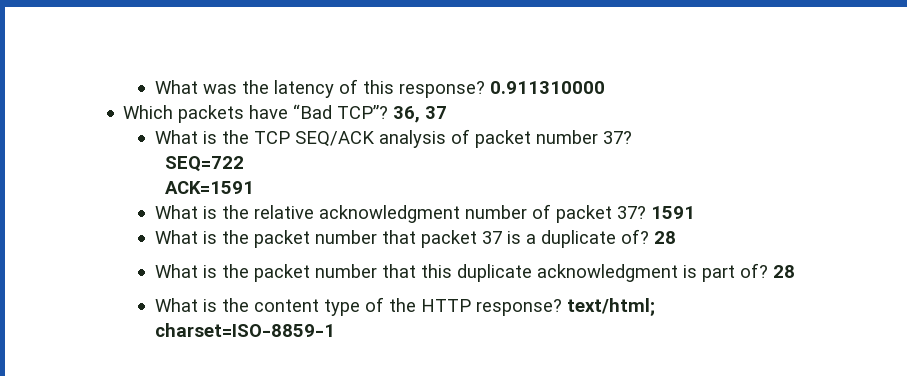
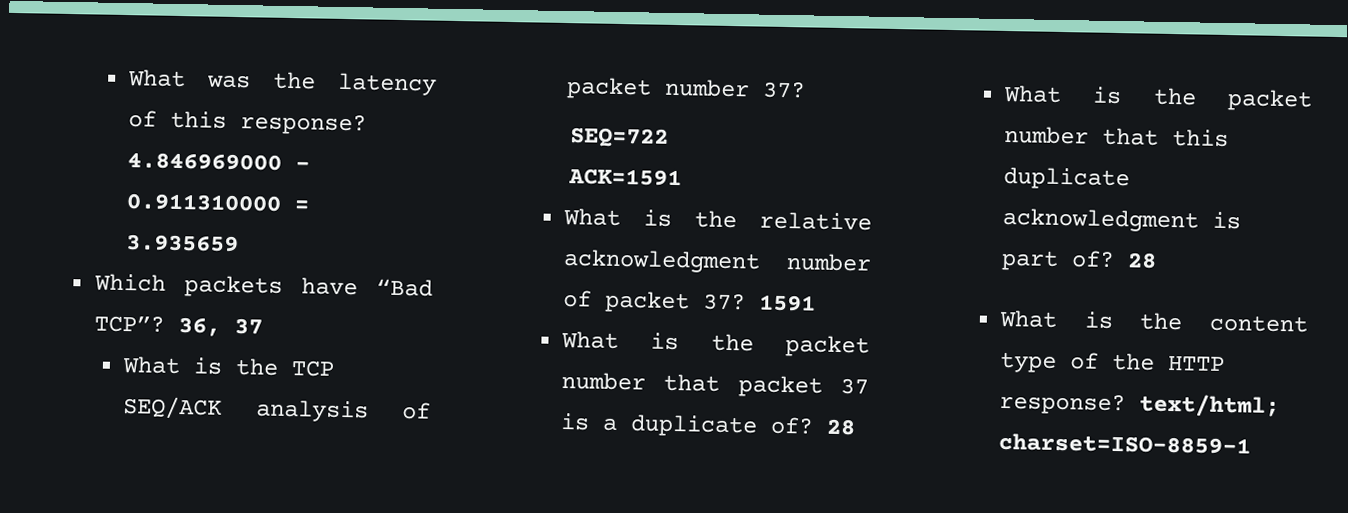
- 0.911310000
+ 4.846969000 – 0.911310000 = 3.935659

